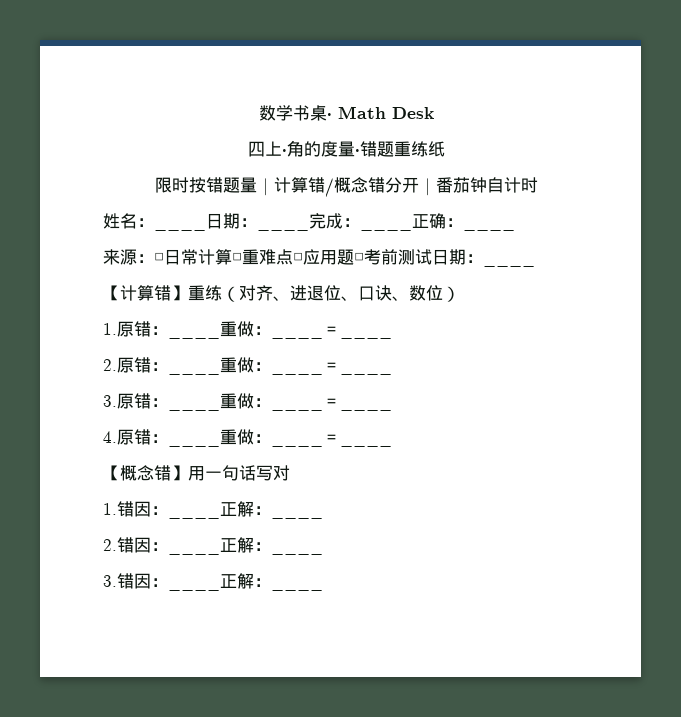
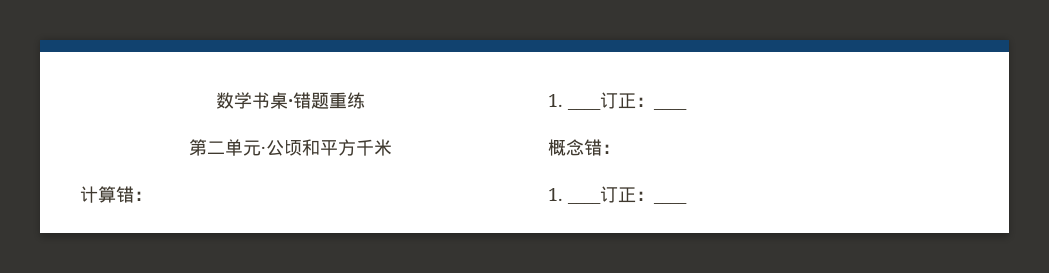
- 数学书桌· Math Desk
- 四上·角的度量·错题重练纸
- 限时按错题量 | 计算错/概念错分开 | 番茄钟自计时
- 姓名：____日期：____完成：____正确：____
- 来源：□日常计算□重难点□应用题□考前测试日期：____
- 【计算错】重练（对齐、进退位、口诀、数位）
- 1.原错：____重做：____＝____
- 2.原错：____重做：____＝____
- 3.原错：____重做：____＝____
- 4.原错：____重做：____＝____
- 【概念错】用一句话写对
- 1.错因：____正解：____
- 2.错因：____正解：____
- 3.错因：____正解：____
+ 数学书桌·错题重练
+ 第二单元·公顷和平方千米
+ 计算错：
+ 1. ____订正：____
+ 概念错：
+ 1. ____订正：____

